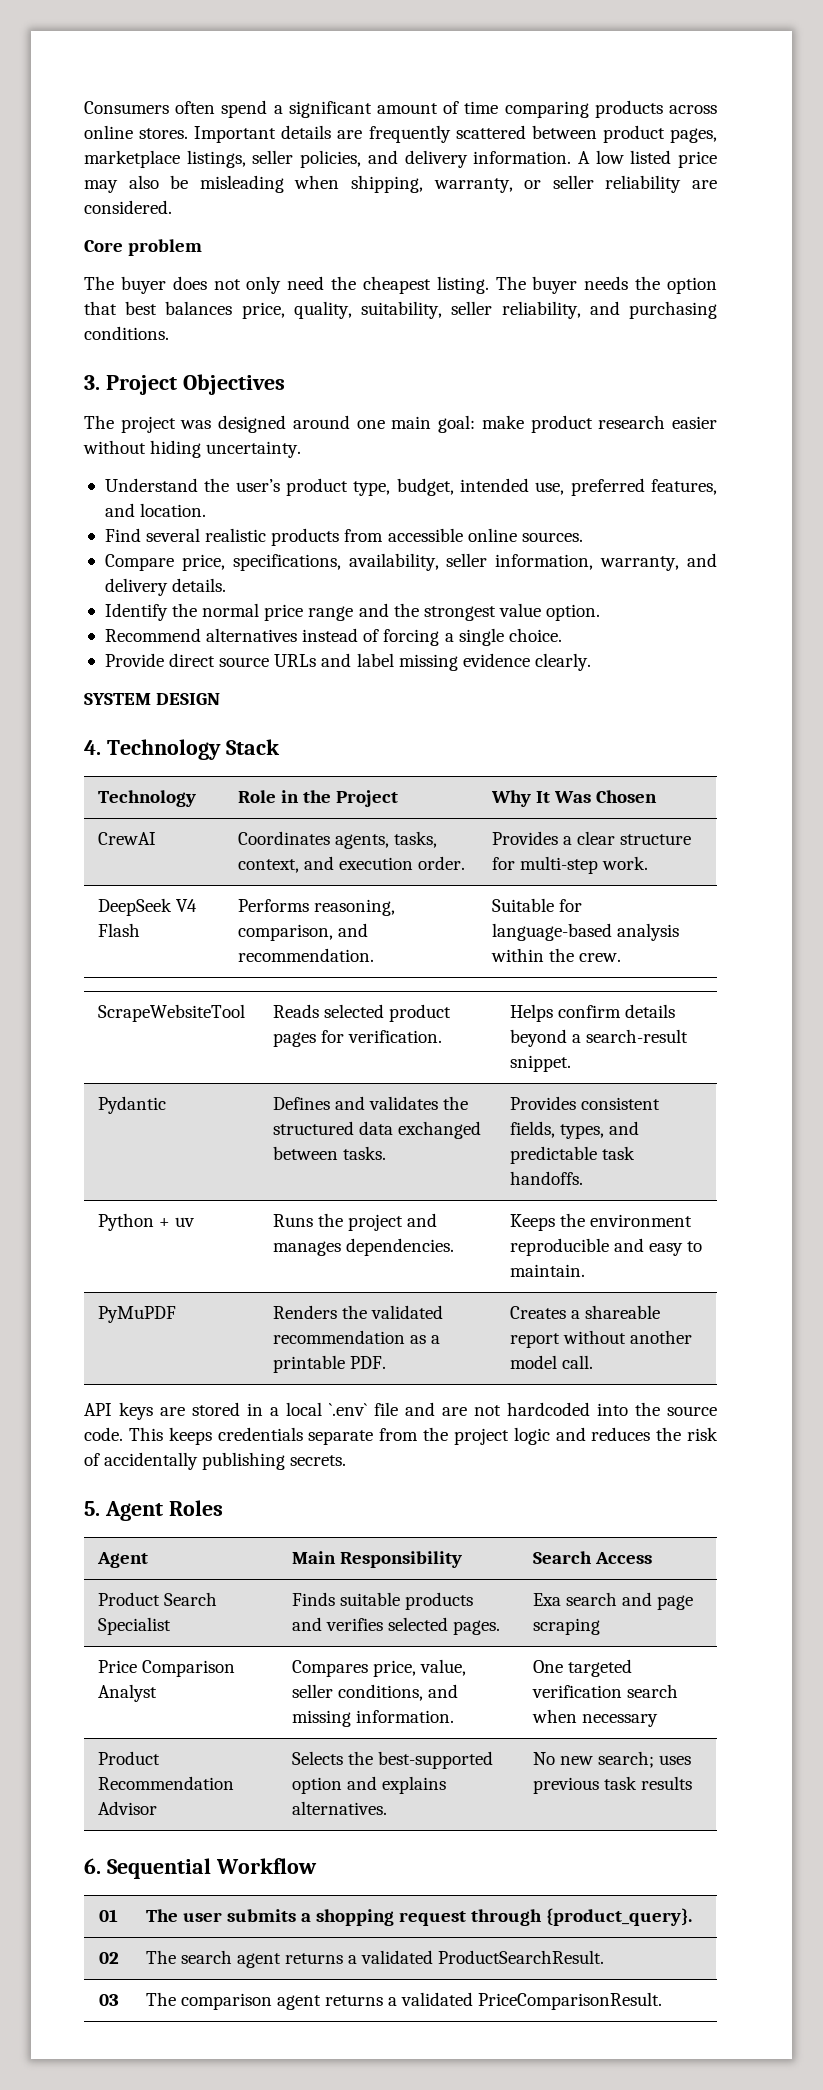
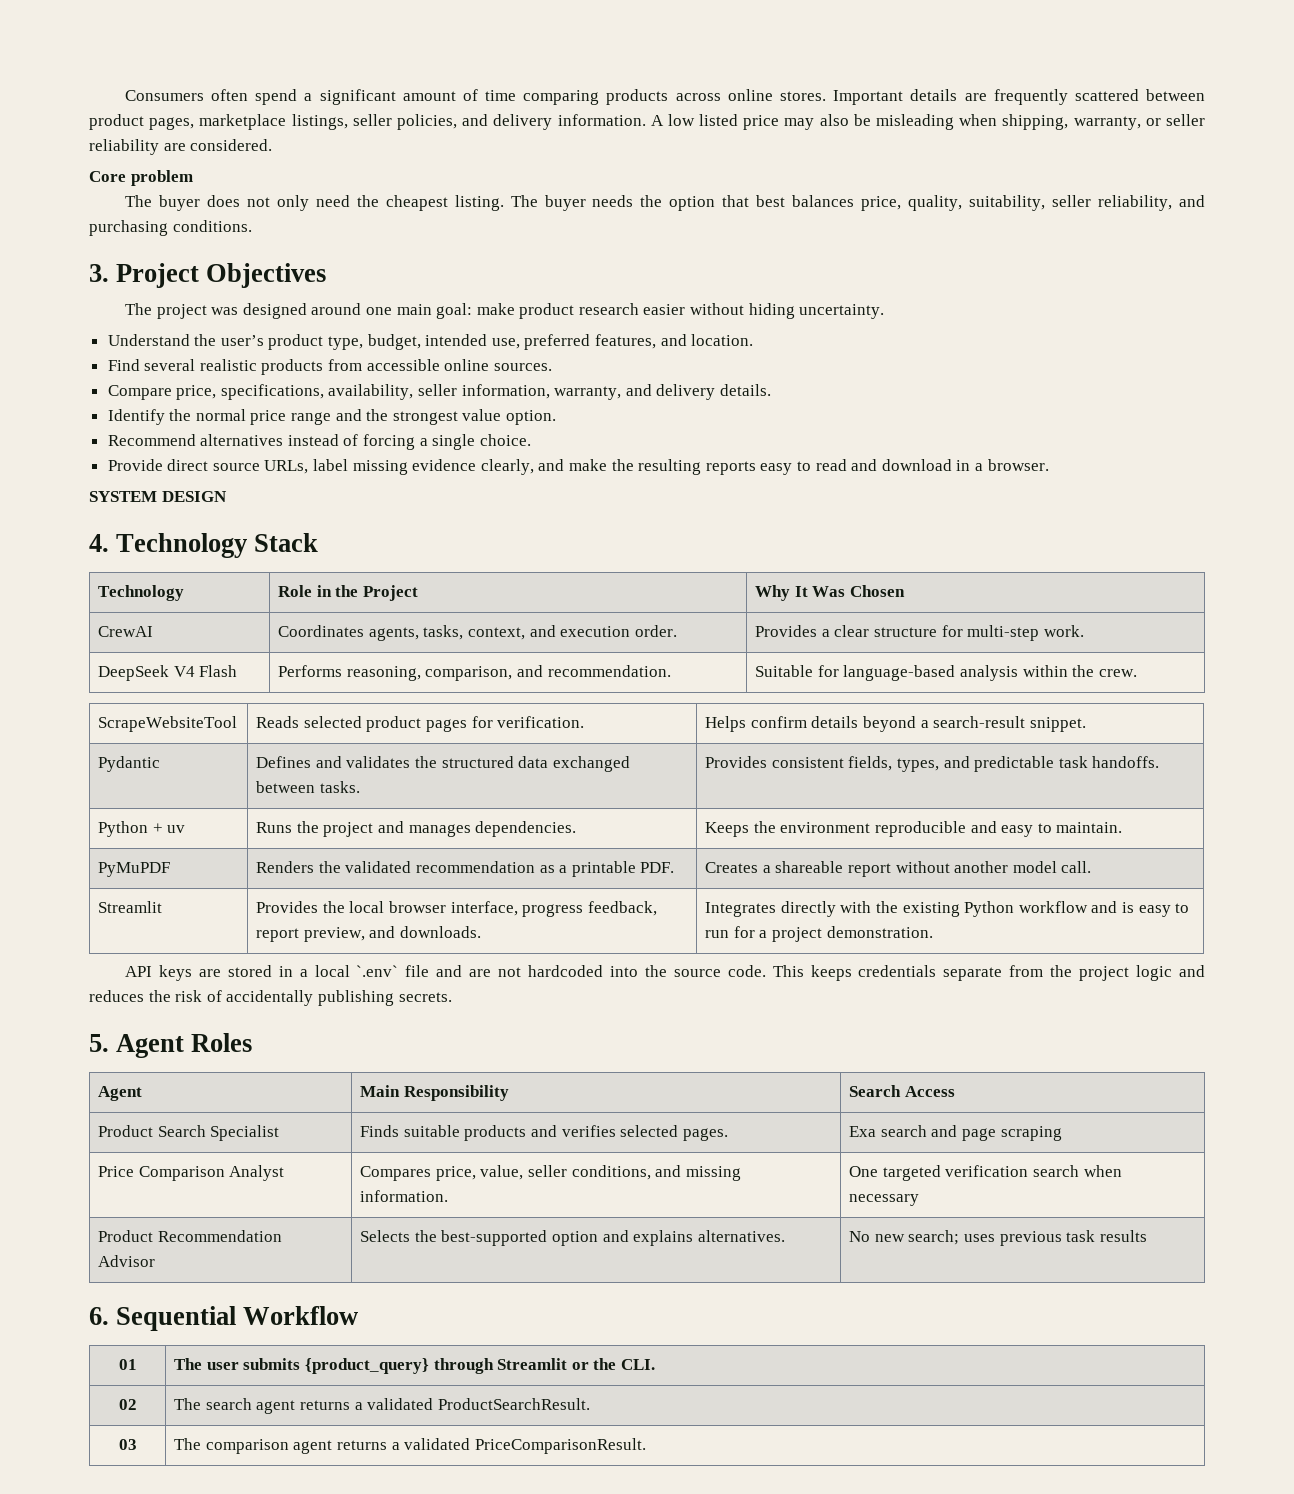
- Provide direct source URLs and label missing evidence clearly.
+ Provide direct source URLs, label missing evidence clearly, and make the resulting reports easy to read and download in a browser.
+ Streamlit | Provides the local browser interface, progress feedback, report preview, and downloads. | Integrates directly with the existing Python workflow and is easy to run for a project demonstration.
- 01 | The user submits a shopping request through {product_query}.
+ 01 | The user submits {product_query} through Streamlit or the CLI.

